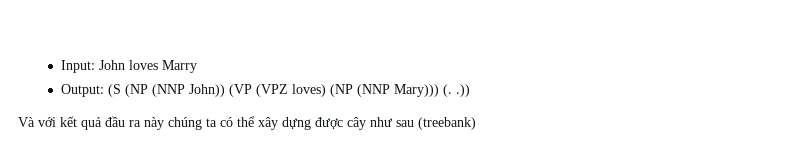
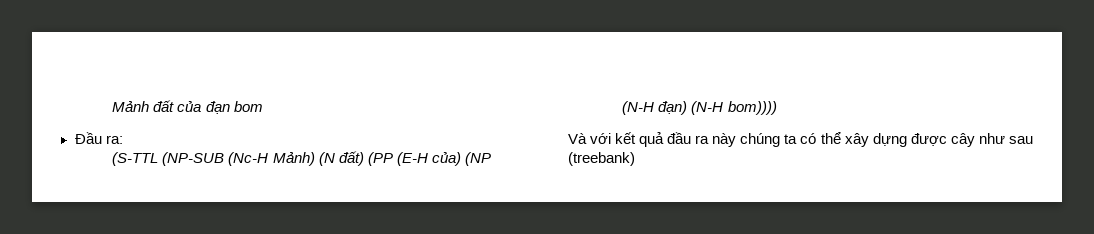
- Input: John loves Marry
- Output: (S (NP (NNP John)) (VP (VPZ loves) (NP (NNP Mary))) (. .))
+ Mảnh đất của đạn bom
+ Đầu ra:
+ (S-TTL (NP-SUB (Nc-H Mảnh) (N đất) (PP (E-H của) (NP (N-H đạn) (N-H bom))))

